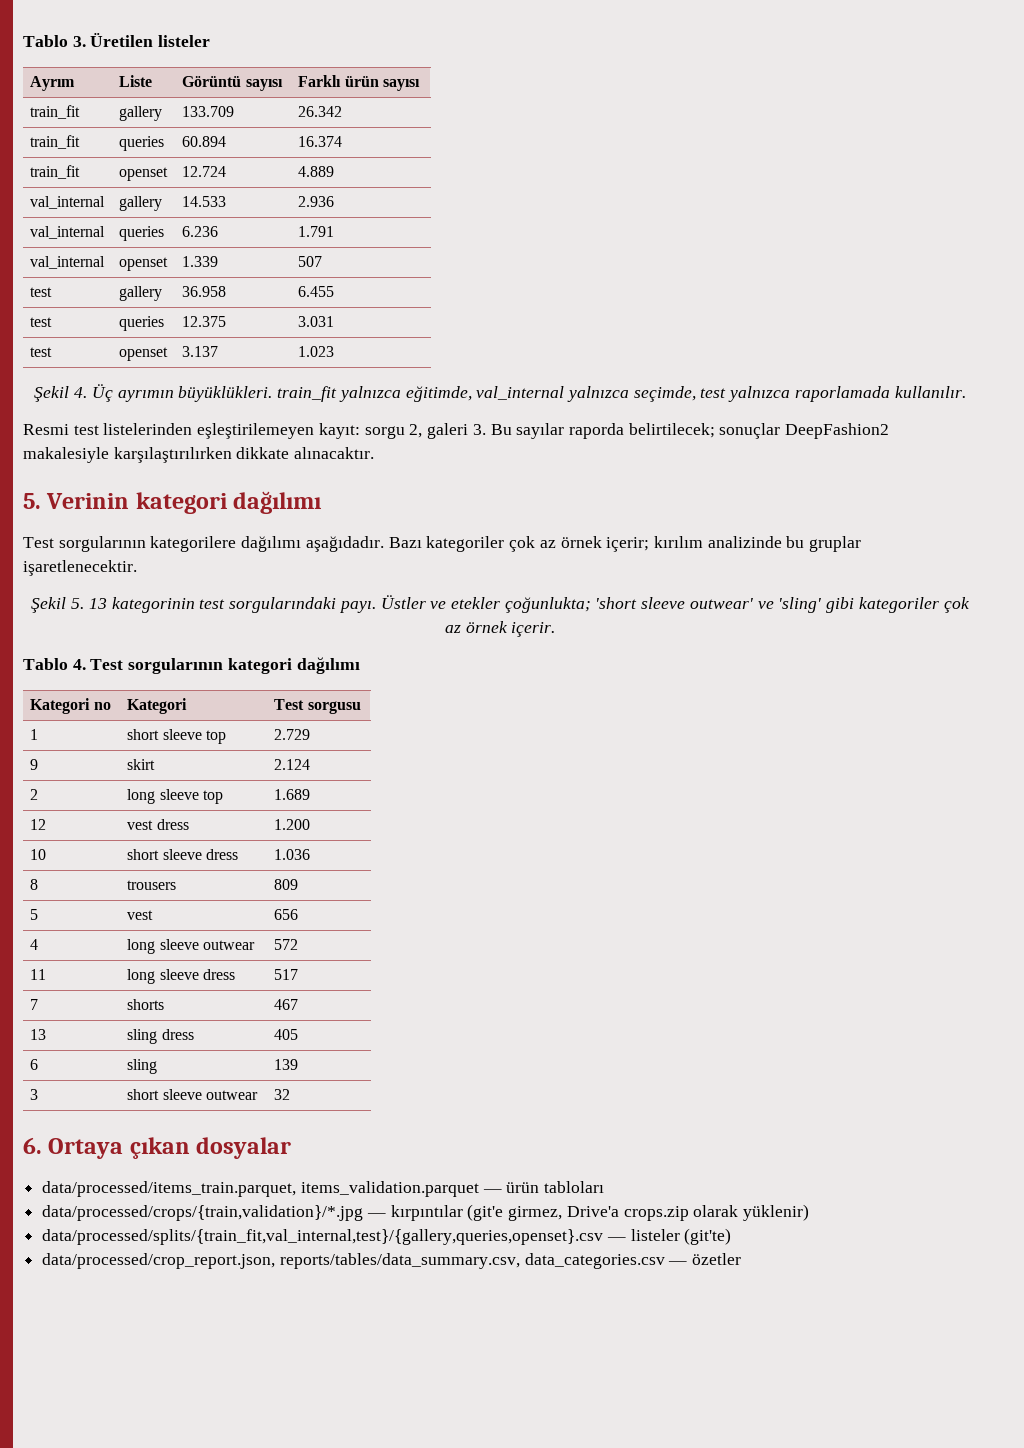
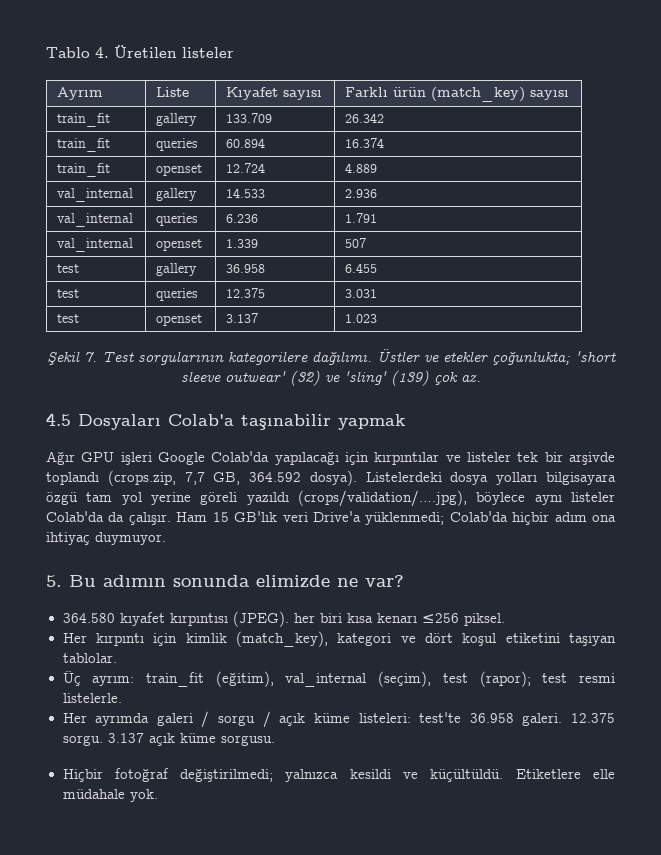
- Tablo 3. Üretilen listeler
+ Tablo 4. Üretilen listeler
- Ayrım | Liste | Görüntü sayısı | Farklı ürün sayısı
+ Ayrım | Liste | Kıyafet sayısı | Farklı ürün (match_key) sayısı
- Şekil 4. Üç ayrımın büyüklükleri. train_fit yalnızca eğitimde, val_internal yalnızca seçimde, test yalnızca raporlamada kullanılır.
- Resmi test listelerinden eşleştirilemeyen kayıt: sorgu 2, galeri 3. Bu sayılar raporda belirtilecek; sonuçlar DeepFashion2 makalesiyle karşılaştırılırken dikkate alınacaktır.
- 5. Verinin kategori dağılımı
- Test sorgularının kategorilere dağılımı aşağıdadır. Bazı kategoriler çok az örnek içerir; kırılım analizinde bu gruplar işaretlenecektir.
- Şekil 5. 13 kategorinin test sorgularındaki payı.
+ Şekil 7. Test sorgularının kategorilere dağılımı.
- Üstler ve etekler çoğunlukta; 'short sleeve outwear' ve 'sling' gibi kategoriler çok az örnek içerir.
- Tablo 4. Test sorgularının kategori dağılımı
- Kategori no | Kategori | Test sorgusu
- 1 | short sleeve top | 2.729
- 9 | skirt | 2.124
- 2 | long sleeve top | 1.689
- 12 | vest dress | 1.200
- 10 | short sleeve dress | 1.036
- 8 | trousers | 809
- 5 | vest | 656
- 4 | long sleeve outwear | 572
- 11 | long sleeve dress | 517
- 7 | shorts | 467
- 13 | sling dress | 405
- 6 | sling | 139
- 3 | short sleeve outwear | 32
- 6. Ortaya çıkan dosyalar
- data/processed/items_train.parquet, items_validation.parquet — ürün tabloları
- data/processed/crops/{train,validation}/*.jpg — kırpıntılar (git'e girmez, Drive'a crops.zip olarak yüklenir)
- data/processed/splits/{train_fit,val_internal,test}/{gallery,queries,openset}.csv — listeler (git'te)
- data/processed/crop_report.json, reports/tables/data_summary.csv, data_categories.csv — özetler
+ Üstler ve etekler çoğunlukta; 'short sleeve outwear' (32) ve 'sling' (139) çok az.
+ 4.5 Dosyaları Colab'a taşınabilir yapmak
+ Ağır GPU işleri Google Colab'da yapılacağı için kırpıntılar ve listeler tek bir arşivde toplandı (crops.zip, 7,7 GB, 364.592 dosya). Listelerdeki dosya yolları bilgisayara özgü tam yol yerine göreli yazıldı (crops/validation/….jpg), böylece aynı listeler Colab'da da çalışır. Ham 15 GB'lık veri Drive'a yüklenmedi; Colab'da hiçbir adım ona ihtiyaç duymuyor.
+ 5. Bu adımın sonunda elimizde ne var?
+ 364.580 kıyafet kırpıntısı (JPEG). her biri kısa kenarı ≤256 piksel.
+ Her kırpıntı için kimlik (match_key), kategori ve dört koşul etiketini taşıyan tablolar.
+ Üç ayrım: train_fit (eğitim), val_internal (seçim), test (rapor); test resmi listelerle.
+ Her ayrımda galeri / sorgu / açık küme listeleri: test'te 36.958 galeri. 12.375 sorgu. 3.137 açık küme sorgusu.
+ Hiçbir fotoğraf değiştirilmedi; yalnızca kesildi ve küçültüldü. Etiketlere elle müdahale yok.

